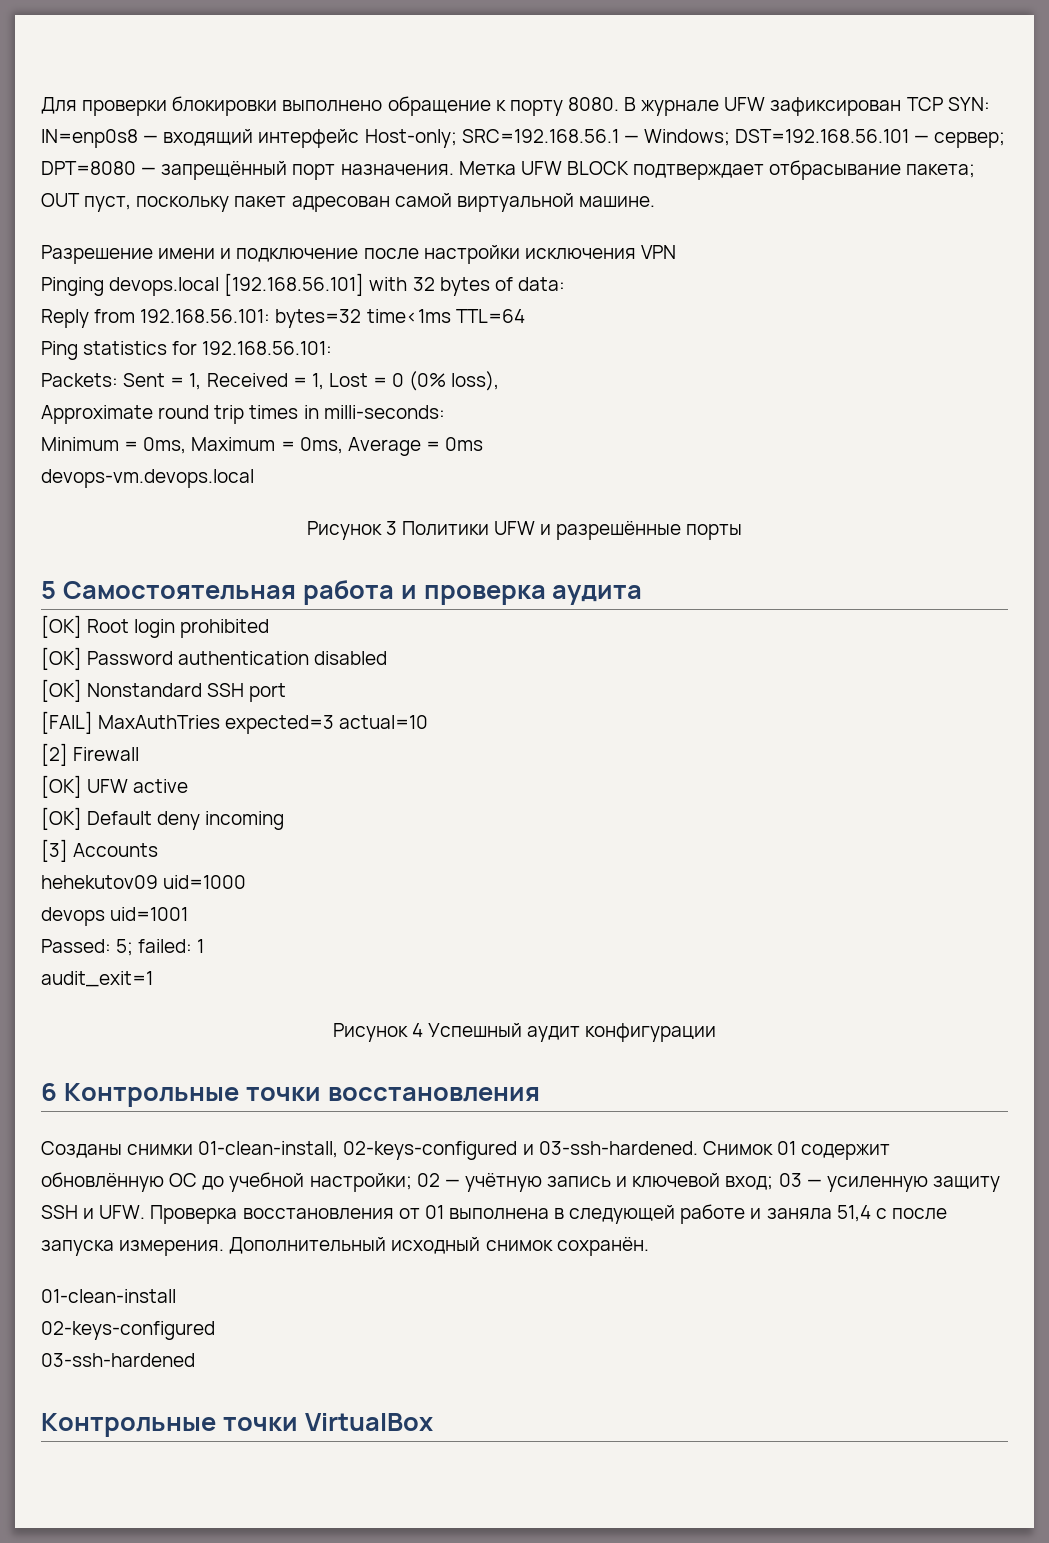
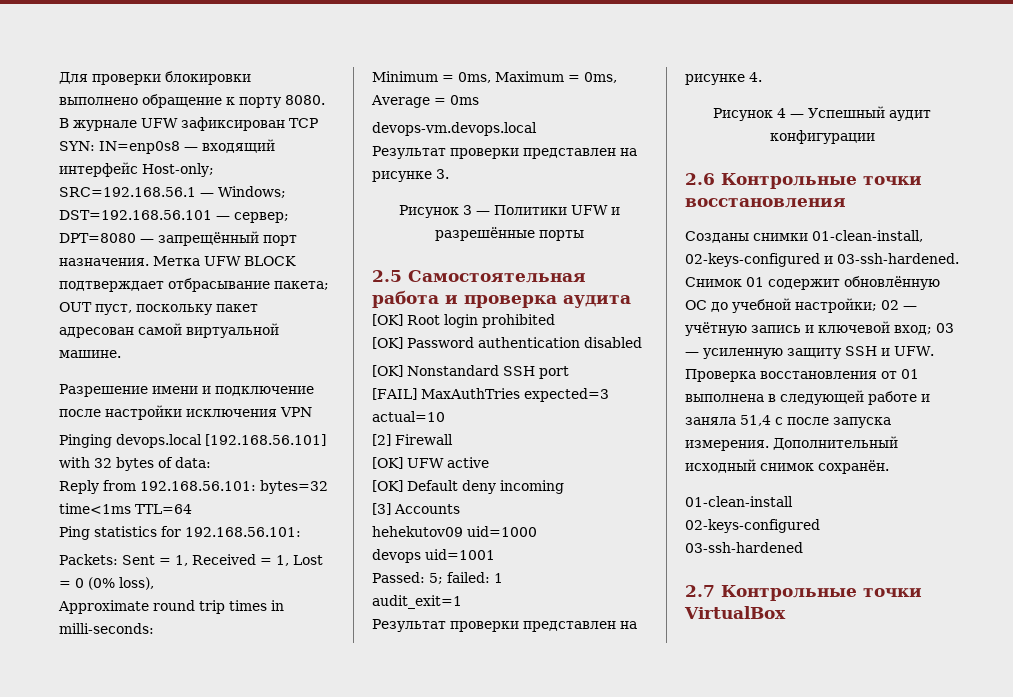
+ Результат проверки представлен на рисунке 3.
- Рисунок 3 Политики UFW и разрешённые порты
+ Рисунок 3 — Политики UFW и разрешённые порты
- 5 Самостоятельная работа и проверка аудита
+ 2.5 Самостоятельная работа и проверка аудита
+ Результат проверки представлен на рисунке 4.
- Рисунок 4 Успешный аудит конфигурации
+ Рисунок 4 — Успешный аудит конфигурации
- 6 Контрольные точки восстановления
+ 2.6 Контрольные точки восстановления
- Контрольные точки VirtualBox
+ 2.7 Контрольные точки VirtualBox

